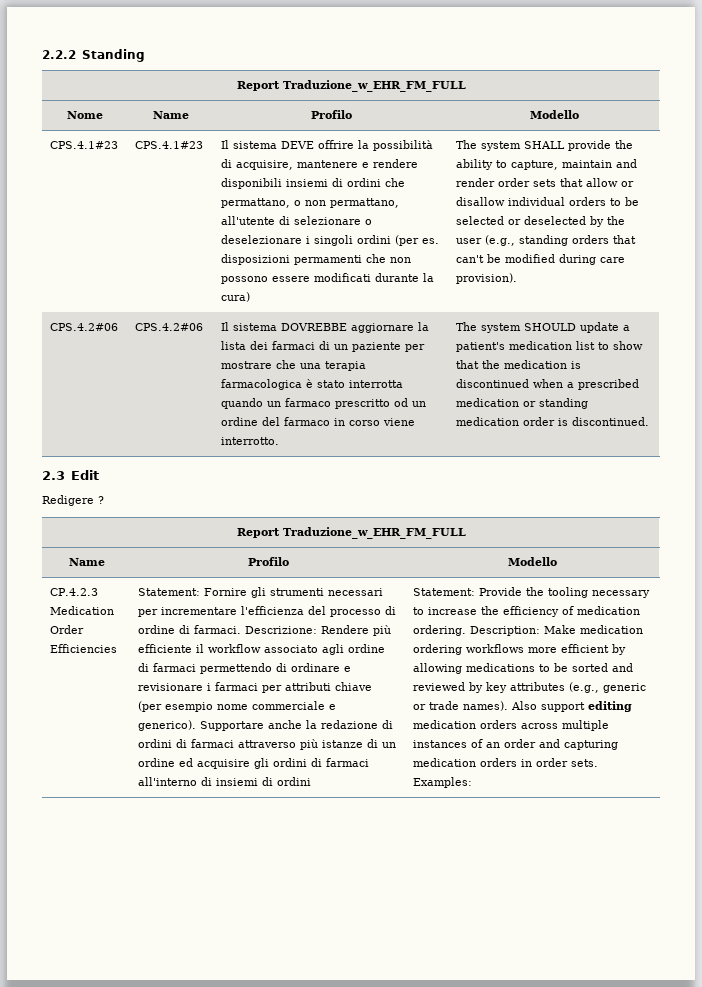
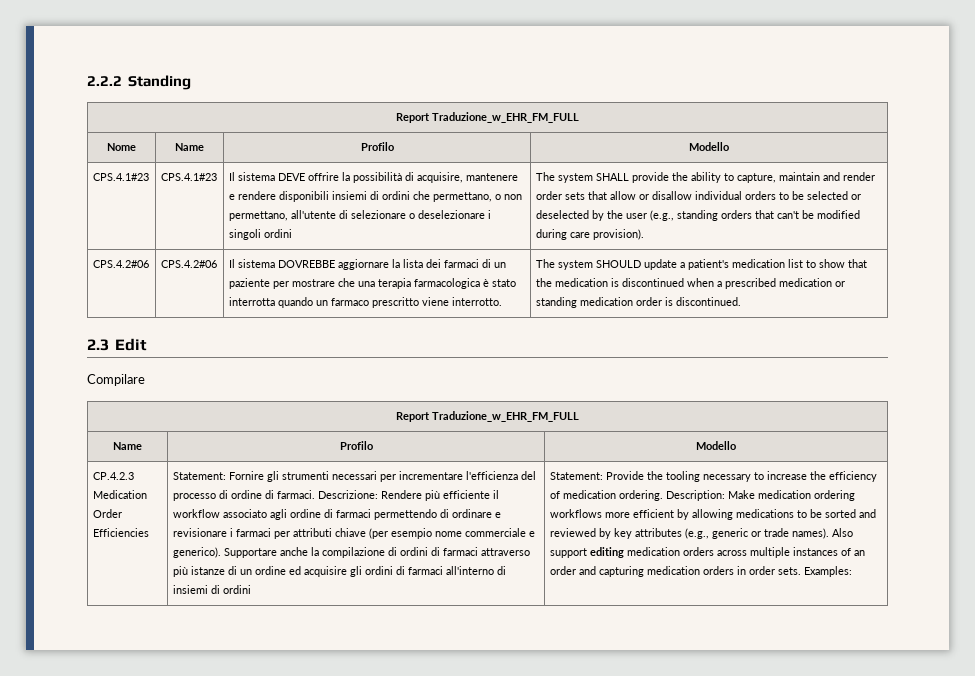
- Il sistema DEVE offrire la possibilità di acquisire, mantenere e rendere disponibili insiemi di ordini che permattano, o non permattano, all'utente di selezionare o deselezionare i singoli ordini (per es. disposizioni permamenti che non possono essere modificati durante la cura)
+ Il sistema DEVE offrire la possibilità di acquisire, mantenere e rendere disponibili insiemi di ordini che permettano, o non permettano, all'utente di selezionare o deselezionare i singoli ordini
- Il sistema DOVREBBE aggiornare la lista dei farmaci di un paziente per mostrare che una terapia farmacologica è stato interrotta quando un farmaco prescritto od un ordine del farmaco in corso viene interrotto.
+ Il sistema DOVREBBE aggiornare la lista dei farmaci di un paziente per mostrare che una terapia farmacologica è stato interrotta quando un farmaco prescritto viene interrotto.
- Redigere ?
+ Compilare
- Supportare anche la redazione di ordini di farmaci attraverso più istanze di un ordine ed acquisire gli ordini di farmaci all'interno di insiemi di ordini
+ Supportare anche la compilazione di ordini di farmaci attraverso più istanze di un ordine ed acquisire gli ordini di farmaci all'interno di insiemi di ordini

